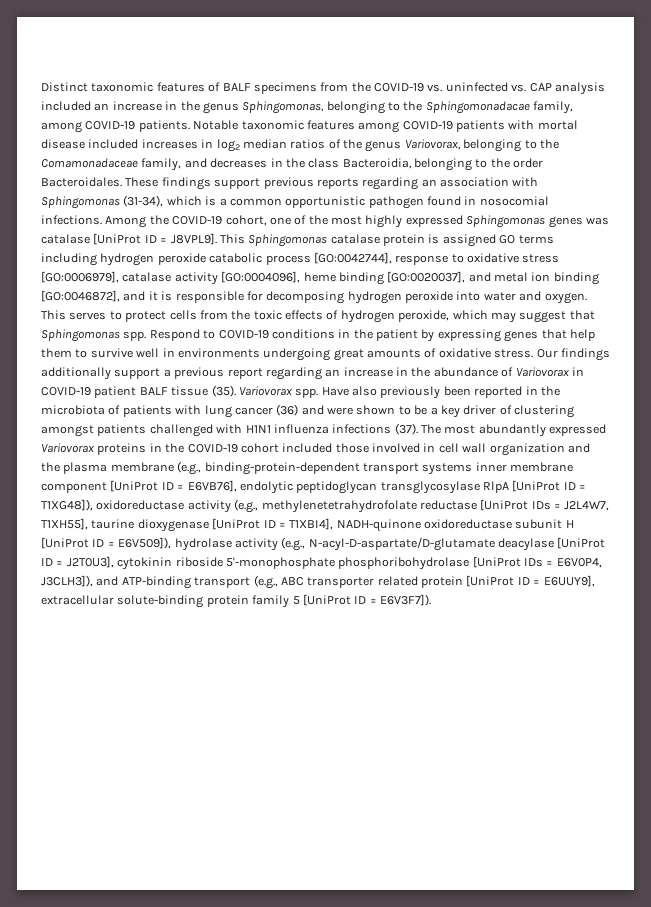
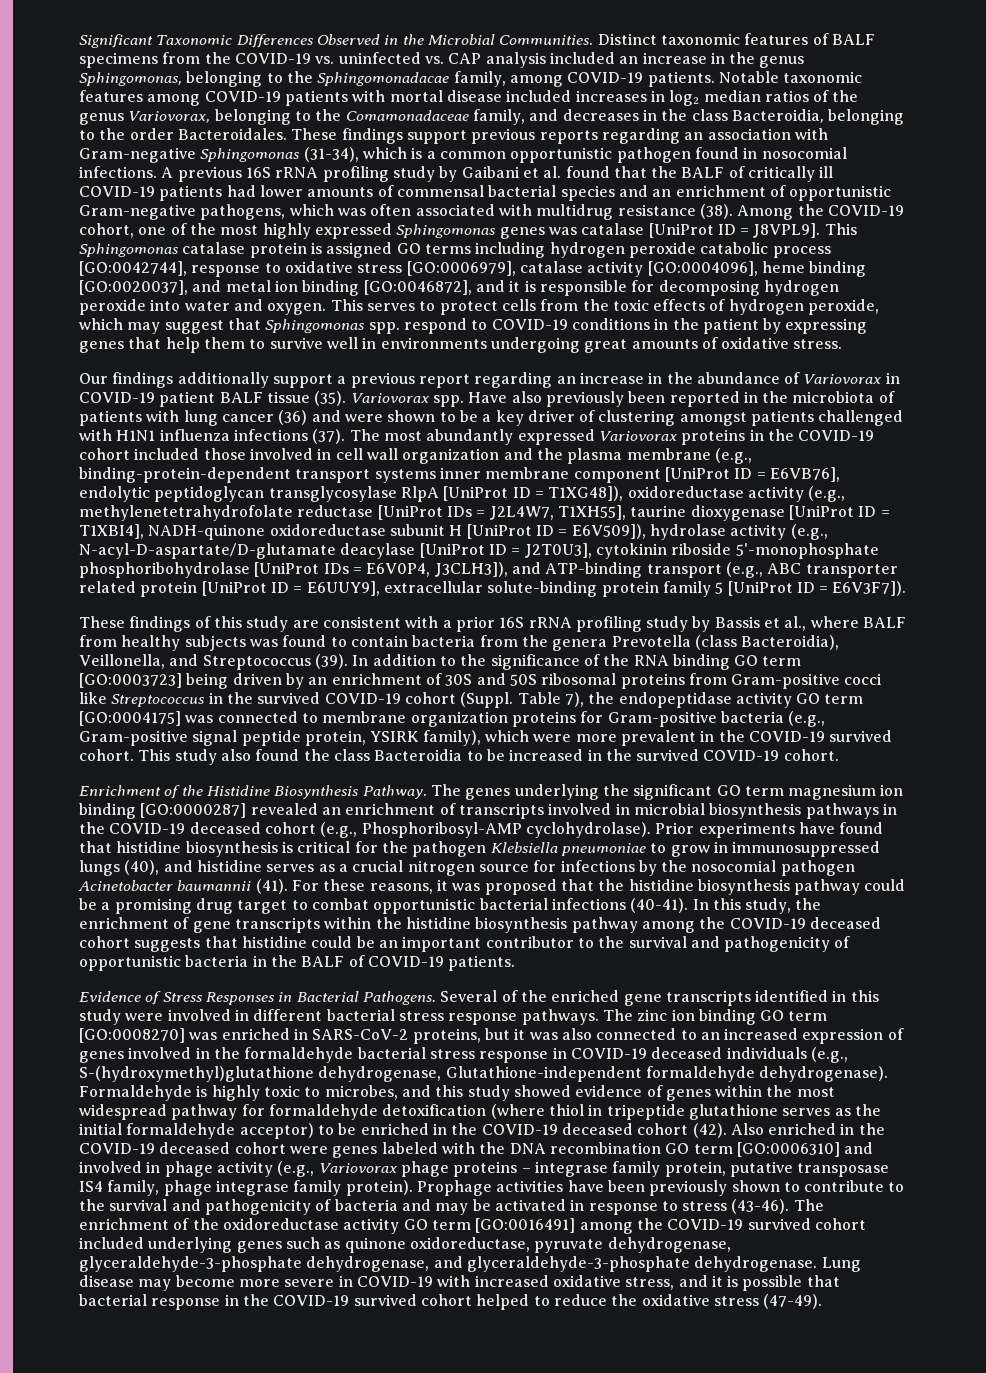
+ Significant Taxonomic Differences Observed in the Microbial Communities.
- These findings support previous reports regarding an association with Sphingomonas (31-34), which is a common opportunistic pathogen found in nosocomial infections.
+ These findings support previous reports regarding an association with Gram-negative Sphingomonas (31-34), which is a common opportunistic pathogen found in nosocomial infections.
+ A previous 16S rRNA profiling study by Gaibani et al. found that the BALF of critically ill COVID-19 patients had lower amounts of commensal bacterial species and an enrichment of opportunistic Gram-negative pathogens, which was often associated with multidrug resistance (38).
- This serves to protect cells from the toxic effects of hydrogen peroxide, which may suggest that Sphingomonas spp. Respond to COVID-19 conditions in the patient by expressing genes that help them to survive well in environments undergoing great amounts of oxidative stress. Our findings additionally support a previous report regarding an increase in the abundance of Variovorax in COVID-19 patient BALF tissue (35).
+ This serves to protect cells from the toxic effects of hydrogen peroxide, which may suggest that Sphingomonas spp. respond to COVID-19 conditions in the patient by expressing genes that help them to survive well in environments undergoing great amounts of oxidative stress.
+ Our findings additionally support a previous report regarding an increase in the abundance of Variovorax in COVID-19 patient BALF tissue (35).
+ These findings of this study are consistent with a prior 16S rRNA profiling study by Bassis et al., where BALF from healthy subjects was found to contain bacteria from the genera Prevotella (class Bacteroidia), Veillonella, and Streptococcus (39). In addition to the significance of the RNA binding GO term [GO:0003723] being driven by an enrichment of 30S and 50S ribosomal proteins from Gram-positive cocci like Streptococcus in the survived COVID-19 cohort (Suppl. Table 7), the endopeptidase activity GO term [GO:0004175] was connected to membrane organization proteins for Gram-positive bacteria (e.g., Gram-positive signal peptide protein, YSIRK family), which were more prevalent in the COVID-19 survived cohort. This study also found the class Bacteroidia to be increased in the survived COVID-19 cohort.
+ Enrichment of the Histidine Biosynthesis Pathway. The genes underlying the significant GO term magnesium ion binding [GO:0000287] revealed an enrichment of transcripts involved in microbial biosynthesis pathways in the COVID-19 deceased cohort (e.g., Phosphoribosyl-AMP cyclohydrolase). Prior experiments have found that histidine biosynthesis is critical for the pathogen Klebsiella pneumoniae to grow in immunosuppressed lungs (40), and histidine serves as a crucial nitrogen source for infections by the nosocomial pathogen Acinetobacter baumannii (41). For these reasons, it was proposed that the histidine biosynthesis pathway could be a promising drug target to combat opportunistic bacterial infections (40-41). In this study, the enrichment of gene transcripts within the histidine biosynthesis pathway among the COVID-19 deceased cohort suggests that histidine could be an important contributor to the survival and pathogenicity of opportunistic bacteria in the BALF of COVID-19 patients.
+ Evidence of Stress Responses in Bacterial Pathogens. Several of the enriched gene transcripts identified in this study were involved in different bacterial stress response pathways. The zinc ion binding GO term [GO:0008270] was enriched in SARS-CoV-2 proteins, but it was also connected to an increased expression of genes involved in the formaldehyde bacterial stress response in COVID-19 deceased individuals (e.g., S-(hydroxymethyl)glutathione dehydrogenase, Glutathione-independent formaldehyde dehydrogenase). Formaldehyde is highly toxic to microbes, and this study showed evidence of genes within the most widespread pathway for formaldehyde detoxification (where thiol in tripeptide glutathione serves as the initial formaldehyde acceptor) to be enriched in the COVID-19 deceased cohort (42). Also enriched in the COVID-19 deceased cohort were genes labeled with the DNA recombination GO term [GO:0006310] and involved in phage activity (e.g., Variovorax phage proteins – integrase family protein, putative transposase IS4 family, phage integrase family protein). Prophage activities have been previously shown to contribute to the survival and pathogenicity of bacteria and may be activated in response to stress (43-46). The enrichment of the oxidoreductase activity GO term [GO:0016491] among the COVID-19 survived cohort included underlying genes such as quinone oxidoreductase, pyruvate dehydrogenase, glyceraldehyde-3-phosphate dehydrogenase, and glyceraldehyde-3-phosphate dehydrogenase. Lung disease may become more severe in COVID-19 with increased oxidative stress, and it is possible that bacterial response in the COVID-19 survived cohort helped to reduce the oxidative stress (47-49).

